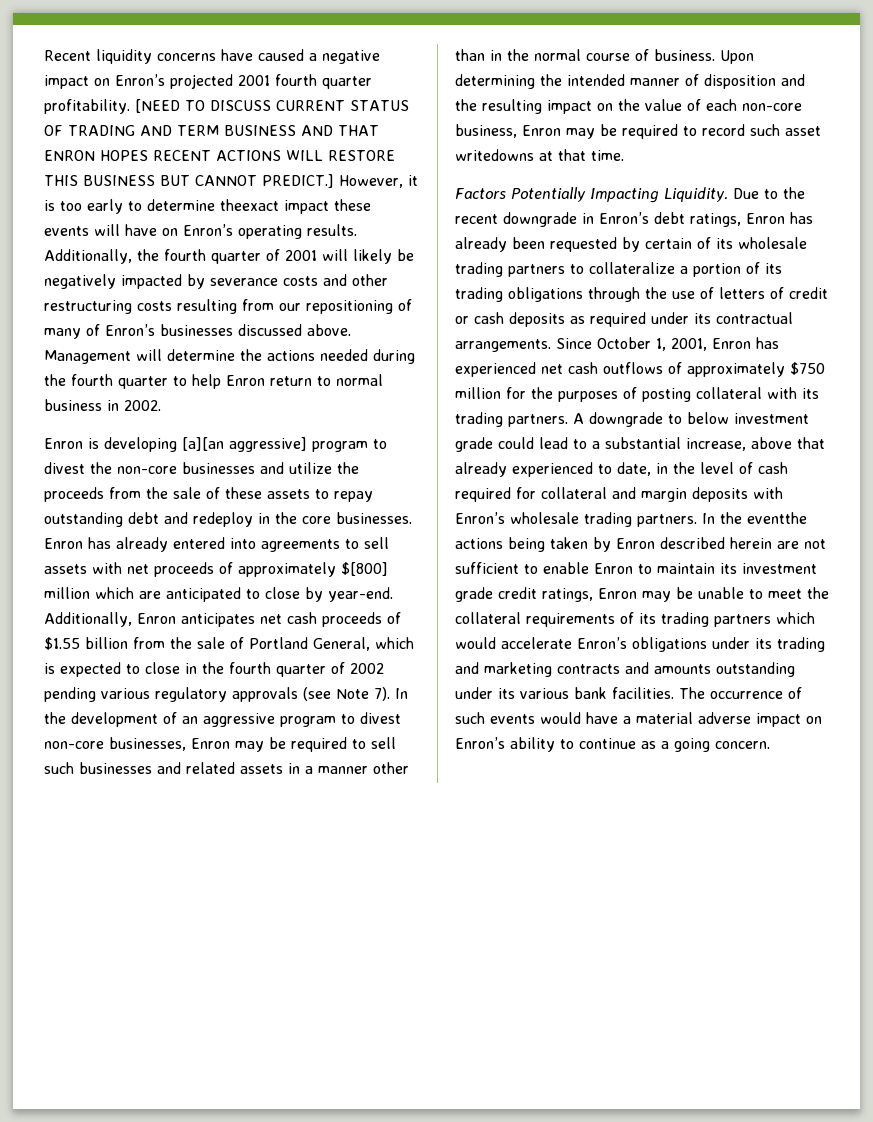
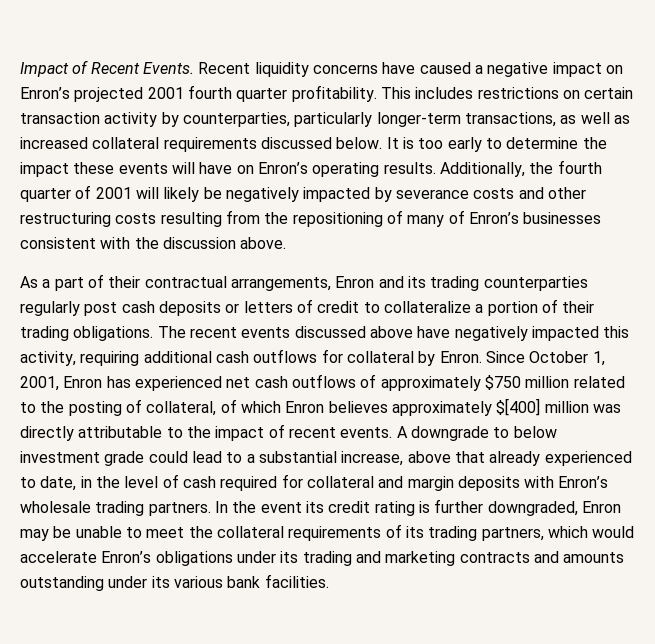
+ Impact of Recent Events.
- [NEED TO DISCUSS CURRENT STATUS OF TRADING AND TERM BUSINESS AND THAT ENRON HOPES RECENT ACTIONS WILL RESTORE THIS BUSINESS BUT CANNOT PREDICT.] However, it is too early to determine theexact impact these events will have on Enron’s operating results.
+ This includes restrictions on certain transaction activity by counterparties, particularly longer-term transactions, as well as increased collateral requirements discussed below. It is too early to determine the impact these events will have on Enron’s operating results.
- Additionally, the fourth quarter of 2001 will likely be negatively impacted by severance costs and other restructuring costs resulting from our repositioning of many of Enron’s businesses discussed above. Management will determine the actions needed during the fourth quarter to help Enron return to normal business in 2002.
- Enron is developing [a][an aggressive] program to divest the non-core businesses and utilize the proceeds from the sale of these assets to repay outstanding debt and redeploy in the core businesses. Enron has already entered into agreements to sell assets with net proceeds of approximately $[800] million which are anticipated to close by year-end. Additionally, Enron anticipates net cash proceeds of $1.55 billion from the sale of Portland General, which is expected to close in the fourth quarter of 2002 pending various regulatory approvals (see Note 7). In the development of an aggressive program to divest non-core businesses, Enron may be required to sell such businesses and related assets in a manner other than in the normal course of business. Upon determining the intended manner of disposition and the resulting impact on the value of each non-core business, Enron may be required to record such asset writedowns at that time.
- Factors Potentially Impacting Liquidity. Due to the recent downgrade in Enron’s debt ratings, Enron has already been requested by certain of its wholesale trading partners to collateralize a portion of its trading obligations through the use of letters of credit or cash deposits as required under its contractual arrangements.
+ Additionally, the fourth quarter of 2001 will likely be negatively impacted by severance costs and other restructuring costs resulting from the repositioning of many of Enron’s businesses consistent with the discussion above.
+ As a part of their contractual arrangements, Enron and its trading counterparties regularly post cash deposits or letters of credit to collateralize a portion of their trading obligations. The recent events discussed above have negatively impacted this activity, requiring additional cash outflows for collateral by Enron.
- Since October 1, 2001, Enron has experienced net cash outflows of approximately $750 million for the purposes of posting collateral with its trading partners.
+ Since October 1, 2001, Enron has experienced net cash outflows of approximately $750 million related to the posting of collateral, of which Enron believes approximately $[400] million was directly attributable to the impact of recent events.
- In the eventthe actions being taken by Enron described herein are not sufficient to enable Enron to maintain its investment grade credit ratings, Enron may be unable to meet the collateral requirements of its trading partners which would accelerate Enron’s obligations under its trading and marketing contracts and amounts outstanding under its various bank facilities. The occurrence of such events would have a material adverse impact on Enron’s ability to continue as a going concern.
+ In the event its credit rating is further downgraded, Enron may be unable to meet the collateral requirements of its trading partners, which would accelerate Enron’s obligations under its trading and marketing contracts and amounts outstanding under its various bank facilities.

